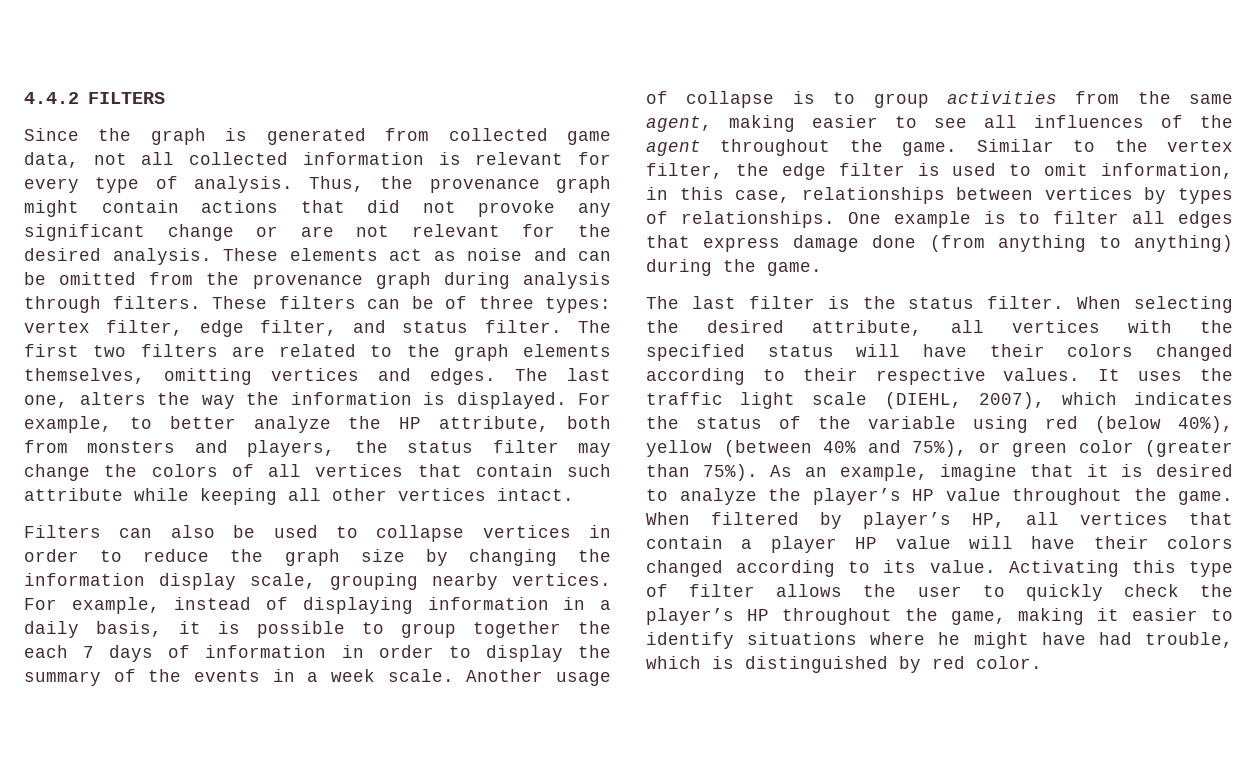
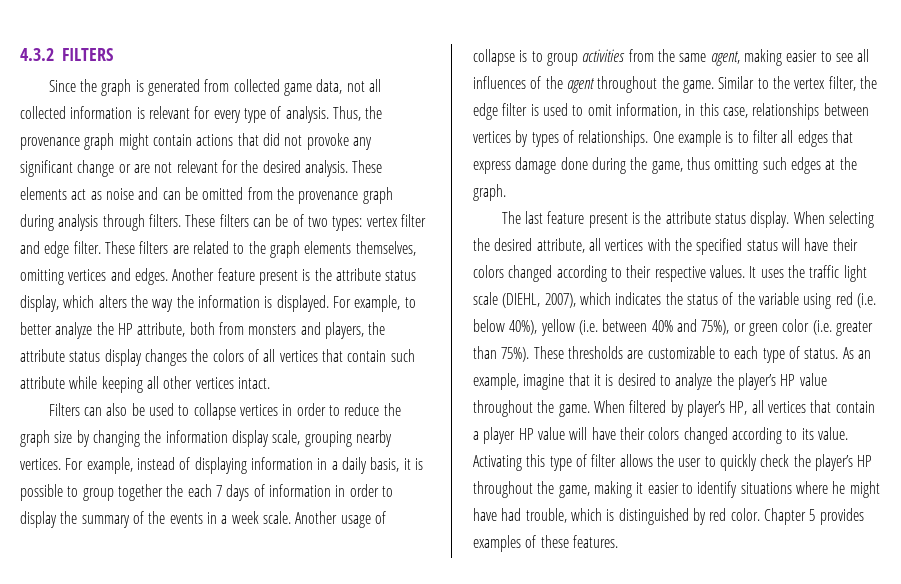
- 4.4.2 FILTERS
+ 4.3.2 FILTERS
- These filters can be of three types: vertex filter, edge filter, and status filter. The first two filters are related to the graph elements themselves, omitting vertices and edges.
+ These filters can be of two types: vertex filter and edge filter. These filters are related to the graph elements themselves, omitting vertices and edges.
- The last one, alters the way the information is displayed.
+ Another feature present is the attribute status display, which alters the way the information is displayed.
- For example, to better analyze the HP attribute, both from monsters and players, the status filter may change the colors of all vertices that contain such attribute while keeping all other vertices intact.
+ For example, to better analyze the HP attribute, both from monsters and players, the attribute status display changes the colors of all vertices that contain such attribute while keeping all other vertices intact.
- One example is to filter all edges that express damage done (from anything to anything) during the game.
- The last filter is the status filter.
+ One example is to filter all edges that express damage done during the game, thus omitting such edges at the graph.
+ The last feature present is the attribute status display.
- It uses the traffic light scale (DIEHL, 2007), which indicates the status of the variable using red (below 40%), yellow (between 40% and 75%), or green color (greater than 75%).
+ It uses the traffic light scale (DIEHL, 2007), which indicates the status of the variable using red (i.e. below 40%), yellow (i.e. between 40% and 75%), or green color (i.e. greater than 75%). These thresholds are customizable to each type of status.
+ Chapter 5 provides examples of these features.

